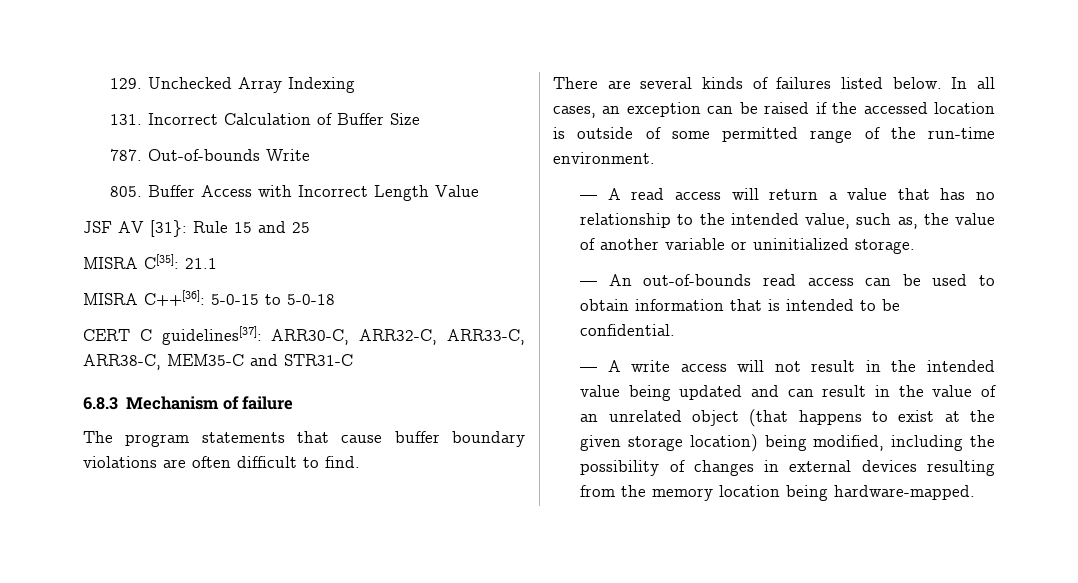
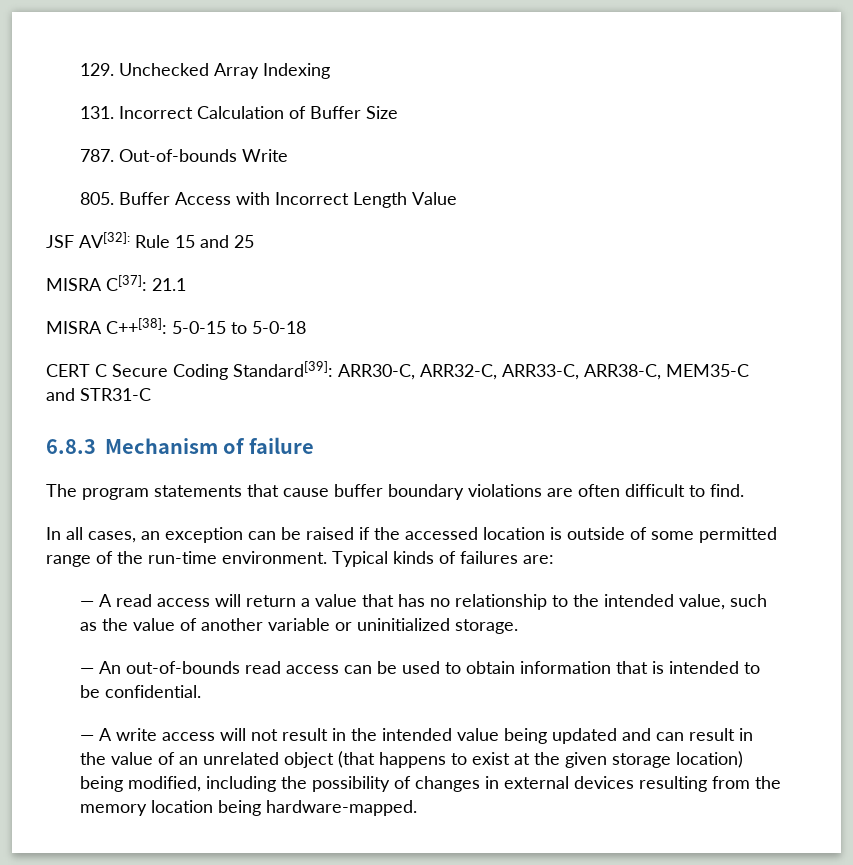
- JSF AV [31}: Rule 15 and 25
+ JSF AV[32]: Rule 15 and 25
- MISRA C[35]: 21.1
+ MISRA C[37]: 21.1
- MISRA C++[36]: 5-0-15 to 5-0-18
+ MISRA C++[38]: 5-0-15 to 5-0-18
- CERT C guidelines[37]: ARR30-C, ARR32-C, ARR33-C, ARR38-C, MEM35-C and STR31-C
+ CERT C Secure Coding Standard[39]: ARR30-C, ARR32-C, ARR33-C, ARR38-C, MEM35-C and STR31-C
- There are several kinds of failures listed below.
+ Typical kinds of failures are:
- — A read access will return a value that has no relationship to the intended value, such as, the value of another variable or uninitialized storage.
+ — A read access will return a value that has no relationship to the intended value, such as the value of another variable or uninitialized storage.

